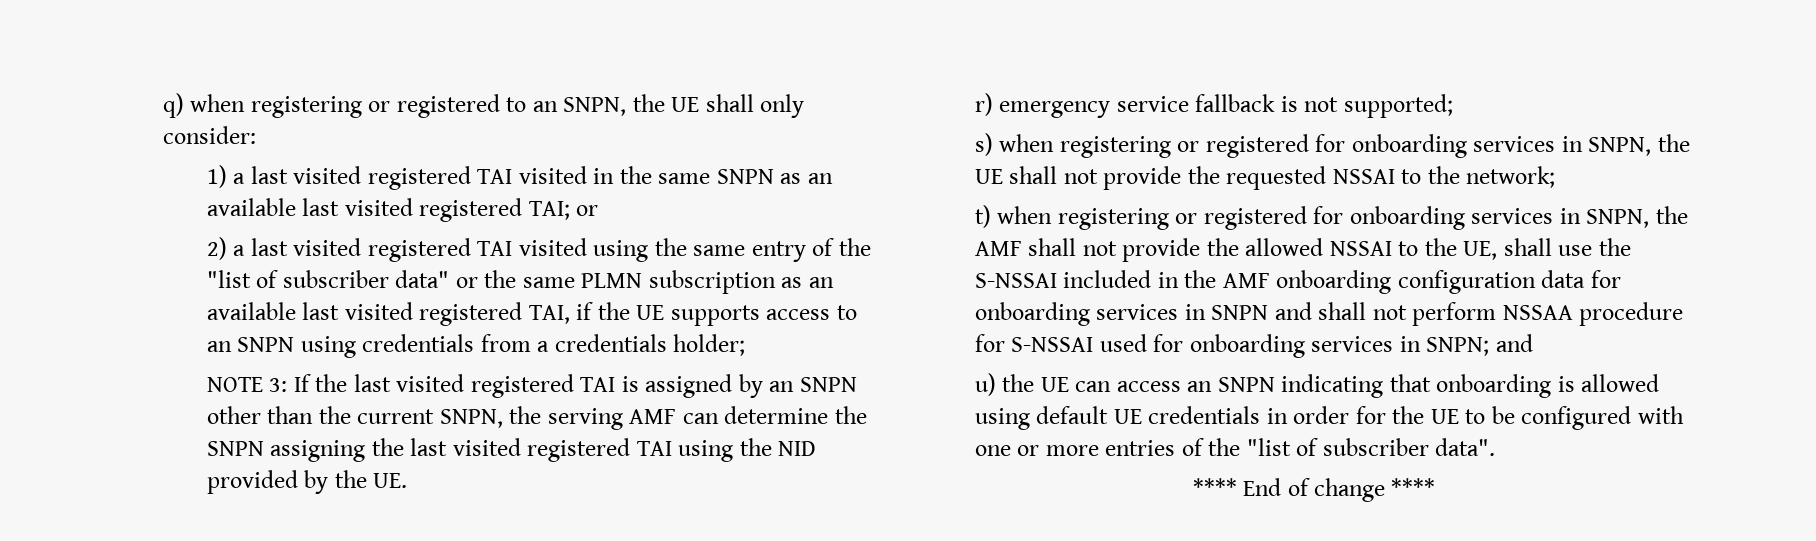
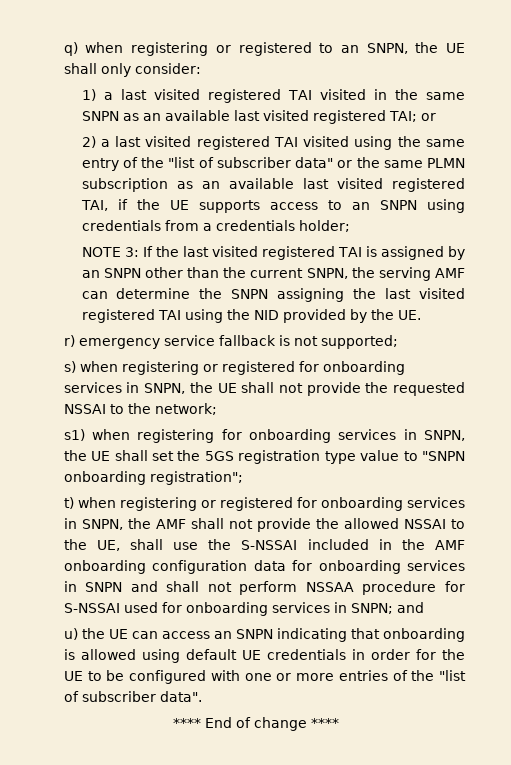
+ s1) when registering for onboarding services in SNPN, the UE shall set the 5GS registration type value to "SNPN onboarding registration";

